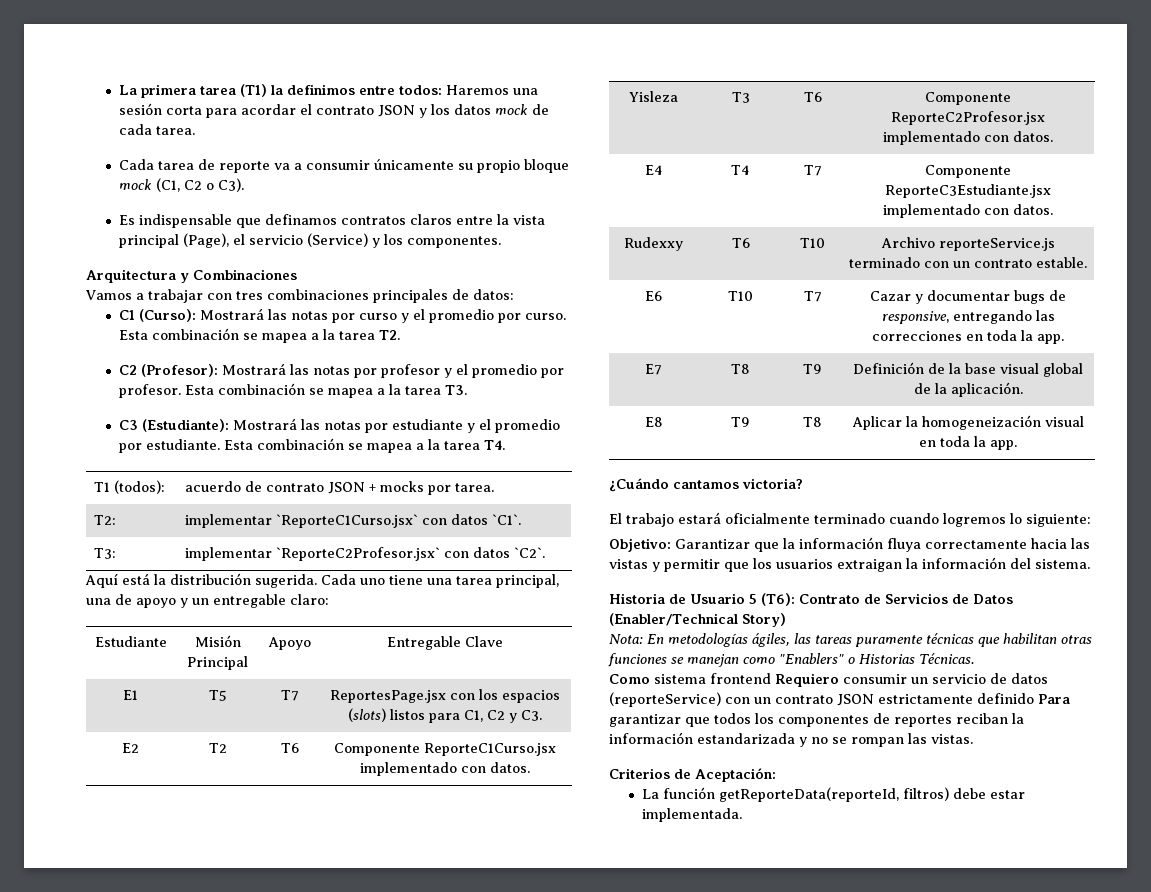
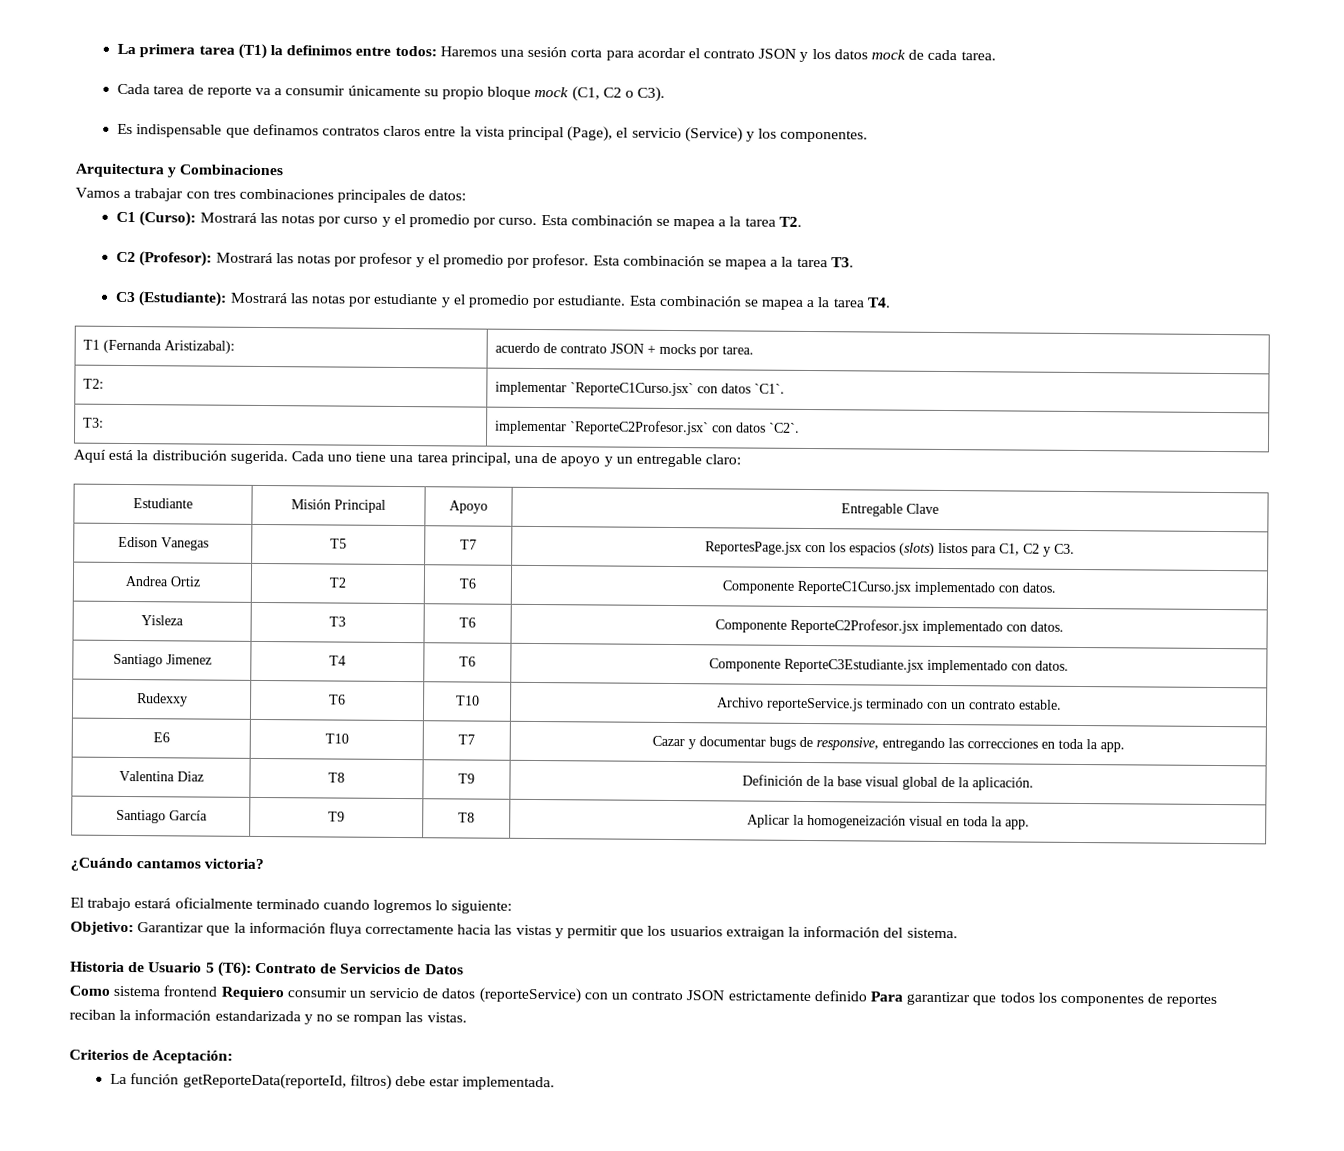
- T1 (todos): | acuerdo de contrato JSON + mocks por tarea.
+ T1 (Fernanda Aristizabal): | acuerdo de contrato JSON + mocks por tarea.
- E1 | T5 | T7 | ReportesPage.jsx con los espacios (slots) listos para C1, C2 y C3.
+ Edison Vanegas | T5 | T7 | ReportesPage.jsx con los espacios (slots) listos para C1, C2 y C3.
- E2 | T2 | T6 | Componente ReporteC1Curso.jsx implementado con datos.
+ Andrea Ortiz | T2 | T6 | Componente ReporteC1Curso.jsx implementado con datos.
- E4 | T4 | T7 | Componente ReporteC3Estudiante.jsx implementado con datos.
+ Santiago Jimenez | T4 | T6 | Componente ReporteC3Estudiante.jsx implementado con datos.
- E7 | T8 | T9 | Definición de la base visual global de la aplicación.
+ Valentina Diaz | T8 | T9 | Definición de la base visual global de la aplicación.
- E8 | T9 | T8 | Aplicar la homogeneización visual en toda la app.
+ Santiago García | T9 | T8 | Aplicar la homogeneización visual en toda la app.
- Historia de Usuario 5 (T6): Contrato de Servicios de Datos (Enabler/Technical Story)
- Nota: En metodologías ágiles, las tareas puramente técnicas que habilitan otras funciones se manejan como "Enablers" o Historias Técnicas.
+ Historia de Usuario 5 (T6): Contrato de Servicios de Datos

